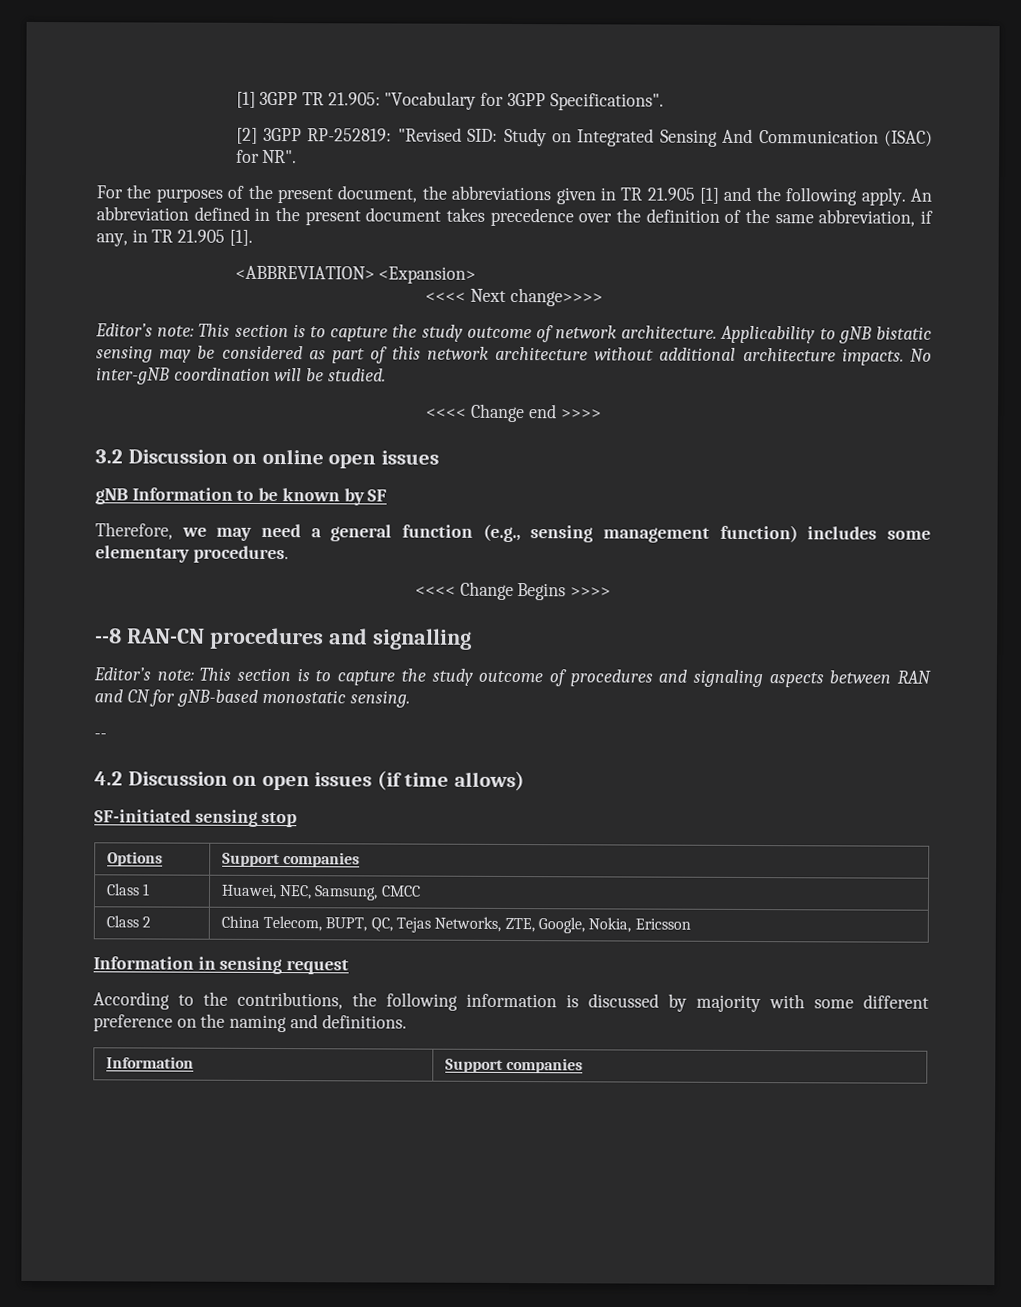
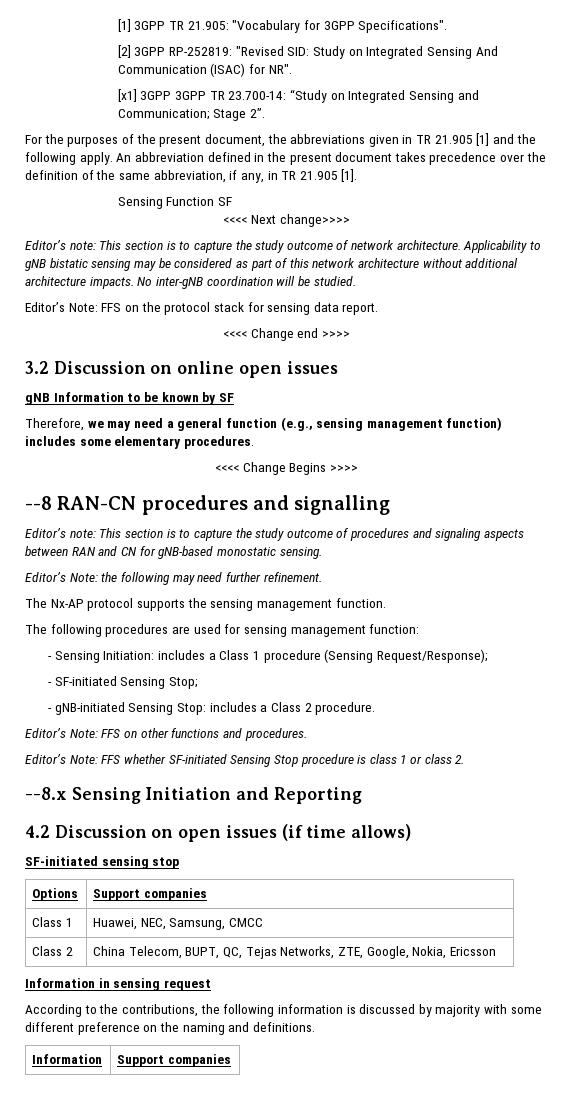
+ [x1] 3GPP 3GPP TR 23.700-14: “Study on Integrated Sensing and Communication; Stage 2”.
- <ABBREVIATION> <Expansion>
+ Sensing Function SF
+ Editor’s Note: FFS on the protocol stack for sensing data report.
- --
+ Editor’s Note: the following may need further refinement.
+ The Nx-AP protocol supports the sensing management function.
+ The following procedures are used for sensing management function:
+ - Sensing Initiation: includes a Class 1 procedure (Sensing Request/Response);
+ - SF-initiated Sensing Stop;
+ - gNB-initiated Sensing Stop: includes a Class 2 procedure.
+ Editor’s Note: FFS on other functions and procedures.
+ Editor’s Note: FFS whether SF-initiated Sensing Stop procedure is class 1 or class 2.
+ --8.x Sensing Initiation and Reporting

